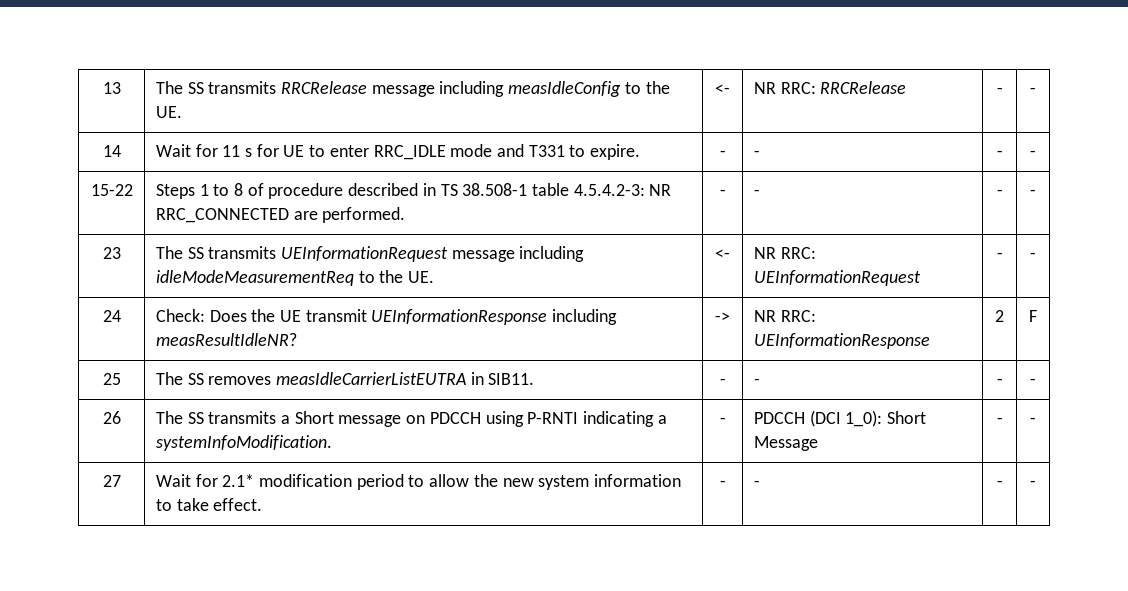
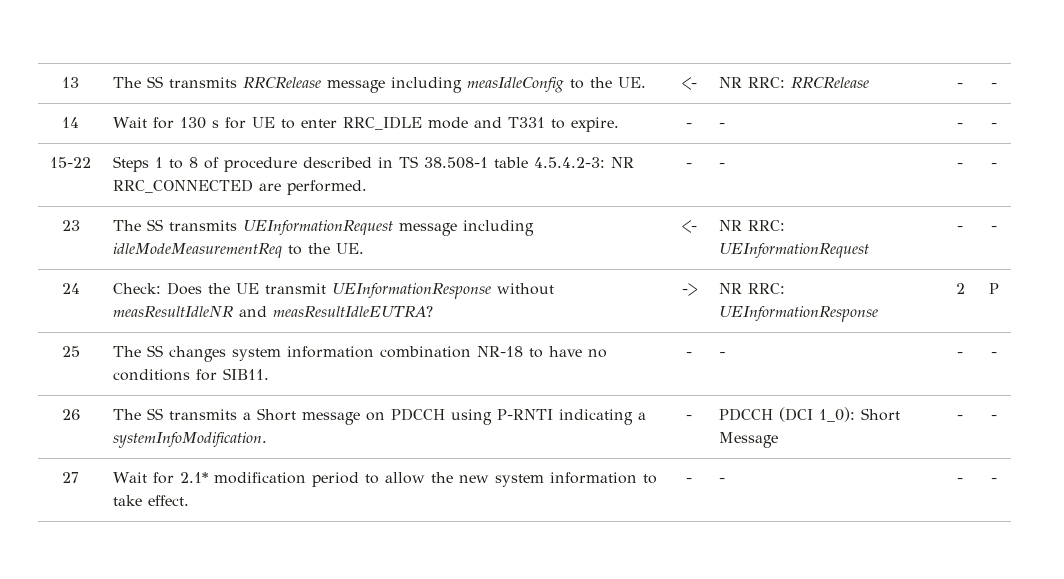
- 14 | Wait for 11 s for UE to enter RRC_IDLE mode and T331 to expire. | - | - | - | -
+ 14 | Wait for 130 s for UE to enter RRC_IDLE mode and T331 to expire. | - | - | - | -
- 24 | Check: Does the UE transmit UEInformationResponse including measResultIdleNR? | -> | NR RRC: UEInformationResponse | 2 | F
+ 24 | Check: Does the UE transmit UEInformationResponse without measResultIdleNR and measResultIdleEUTRA? | -> | NR RRC: UEInformationResponse | 2 | P
- 25 | The SS removes measIdleCarrierListEUTRA in SIB11. | - | - | - | -
+ 25 | The SS changes system information combination NR-18 to have no conditions for SIB11. | - | - | - | -

